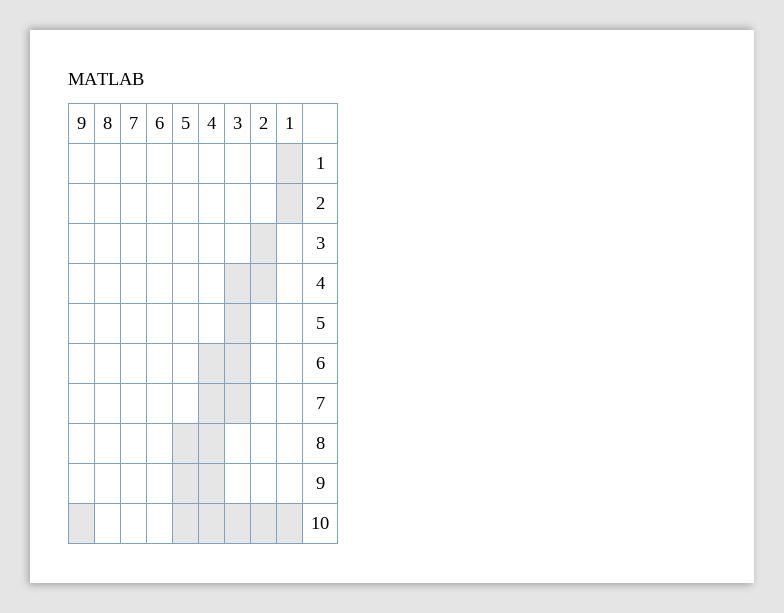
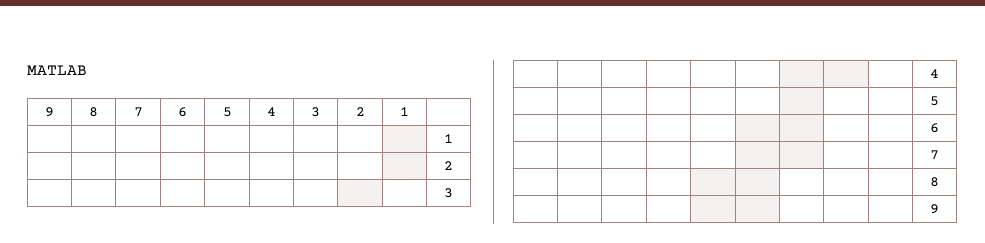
- | | | | | | | | | 10

